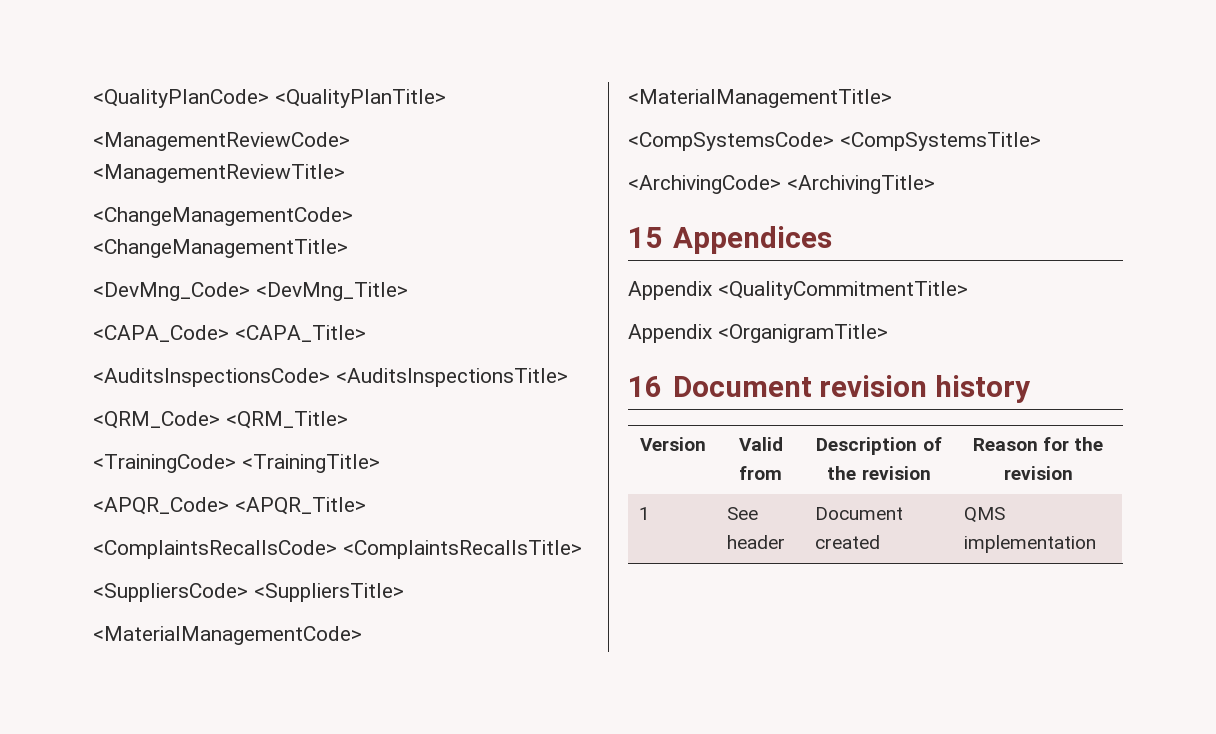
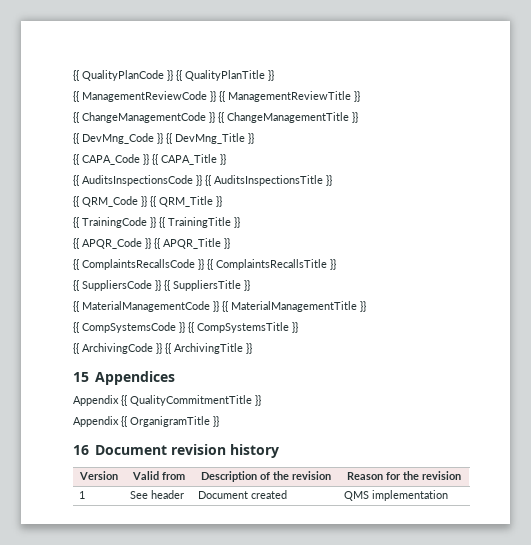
- <QualityPlanCode> <QualityPlanTitle>
- <ManagementReviewCode> <ManagementReviewTitle>
- <ChangeManagementCode> <ChangeManagementTitle>
- <DevMng_Code> <DevMng_Title>
- <CAPA_Code> <CAPA_Title>
- <AuditsInspectionsCode> <AuditsInspectionsTitle>
- <QRM_Code> <QRM_Title>
- <TrainingCode> <TrainingTitle>
- <APQR_Code> <APQR_Title>
- <ComplaintsRecallsCode> <ComplaintsRecallsTitle>
- <SuppliersCode> <SuppliersTitle>
- <MaterialManagementCode> <MaterialManagementTitle>
- <CompSystemsCode> <CompSystemsTitle>
- <ArchivingCode> <ArchivingTitle>
+ {{ QualityPlanCode }} {{ QualityPlanTitle }}
+ {{ ManagementReviewCode }} {{ ManagementReviewTitle }}
+ {{ ChangeManagementCode }} {{ ChangeManagementTitle }}
+ {{ DevMng_Code }} {{ DevMng_Title }}
+ {{ CAPA_Code }} {{ CAPA_Title }}
+ {{ AuditsInspectionsCode }} {{ AuditsInspectionsTitle }}
+ {{ QRM_Code }} {{ QRM_Title }}
+ {{ TrainingCode }} {{ TrainingTitle }}
+ {{ APQR_Code }} {{ APQR_Title }}
+ {{ ComplaintsRecallsCode }} {{ ComplaintsRecallsTitle }}
+ {{ SuppliersCode }} {{ SuppliersTitle }}
+ {{ MaterialManagementCode }} {{ MaterialManagementTitle }}
+ {{ CompSystemsCode }} {{ CompSystemsTitle }}
+ {{ ArchivingCode }} {{ ArchivingTitle }}
  15 Appendices
- Appendix <QualityCommitmentTitle>
- Appendix <OrganigramTitle>
+ Appendix {{ QualityCommitmentTitle }}
+ Appendix {{ OrganigramTitle }}

